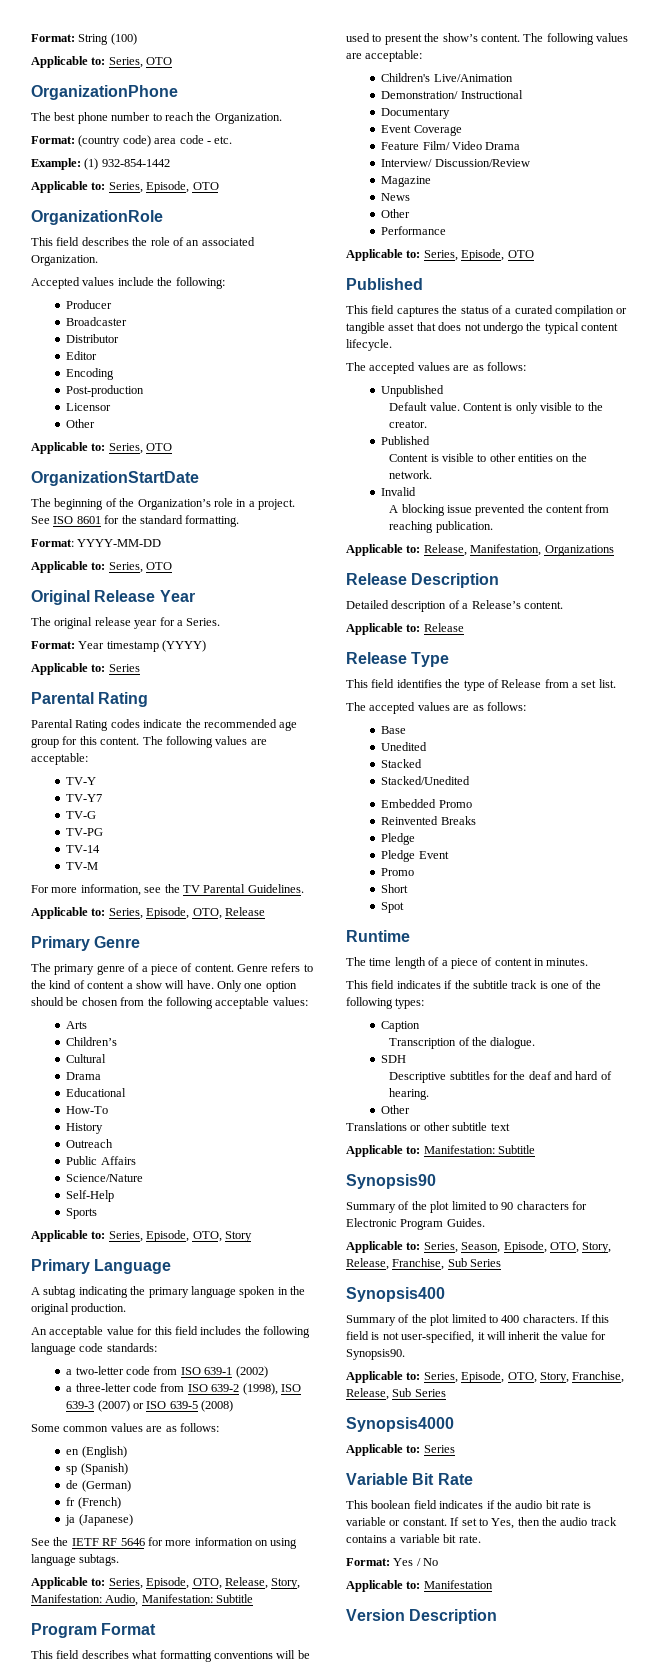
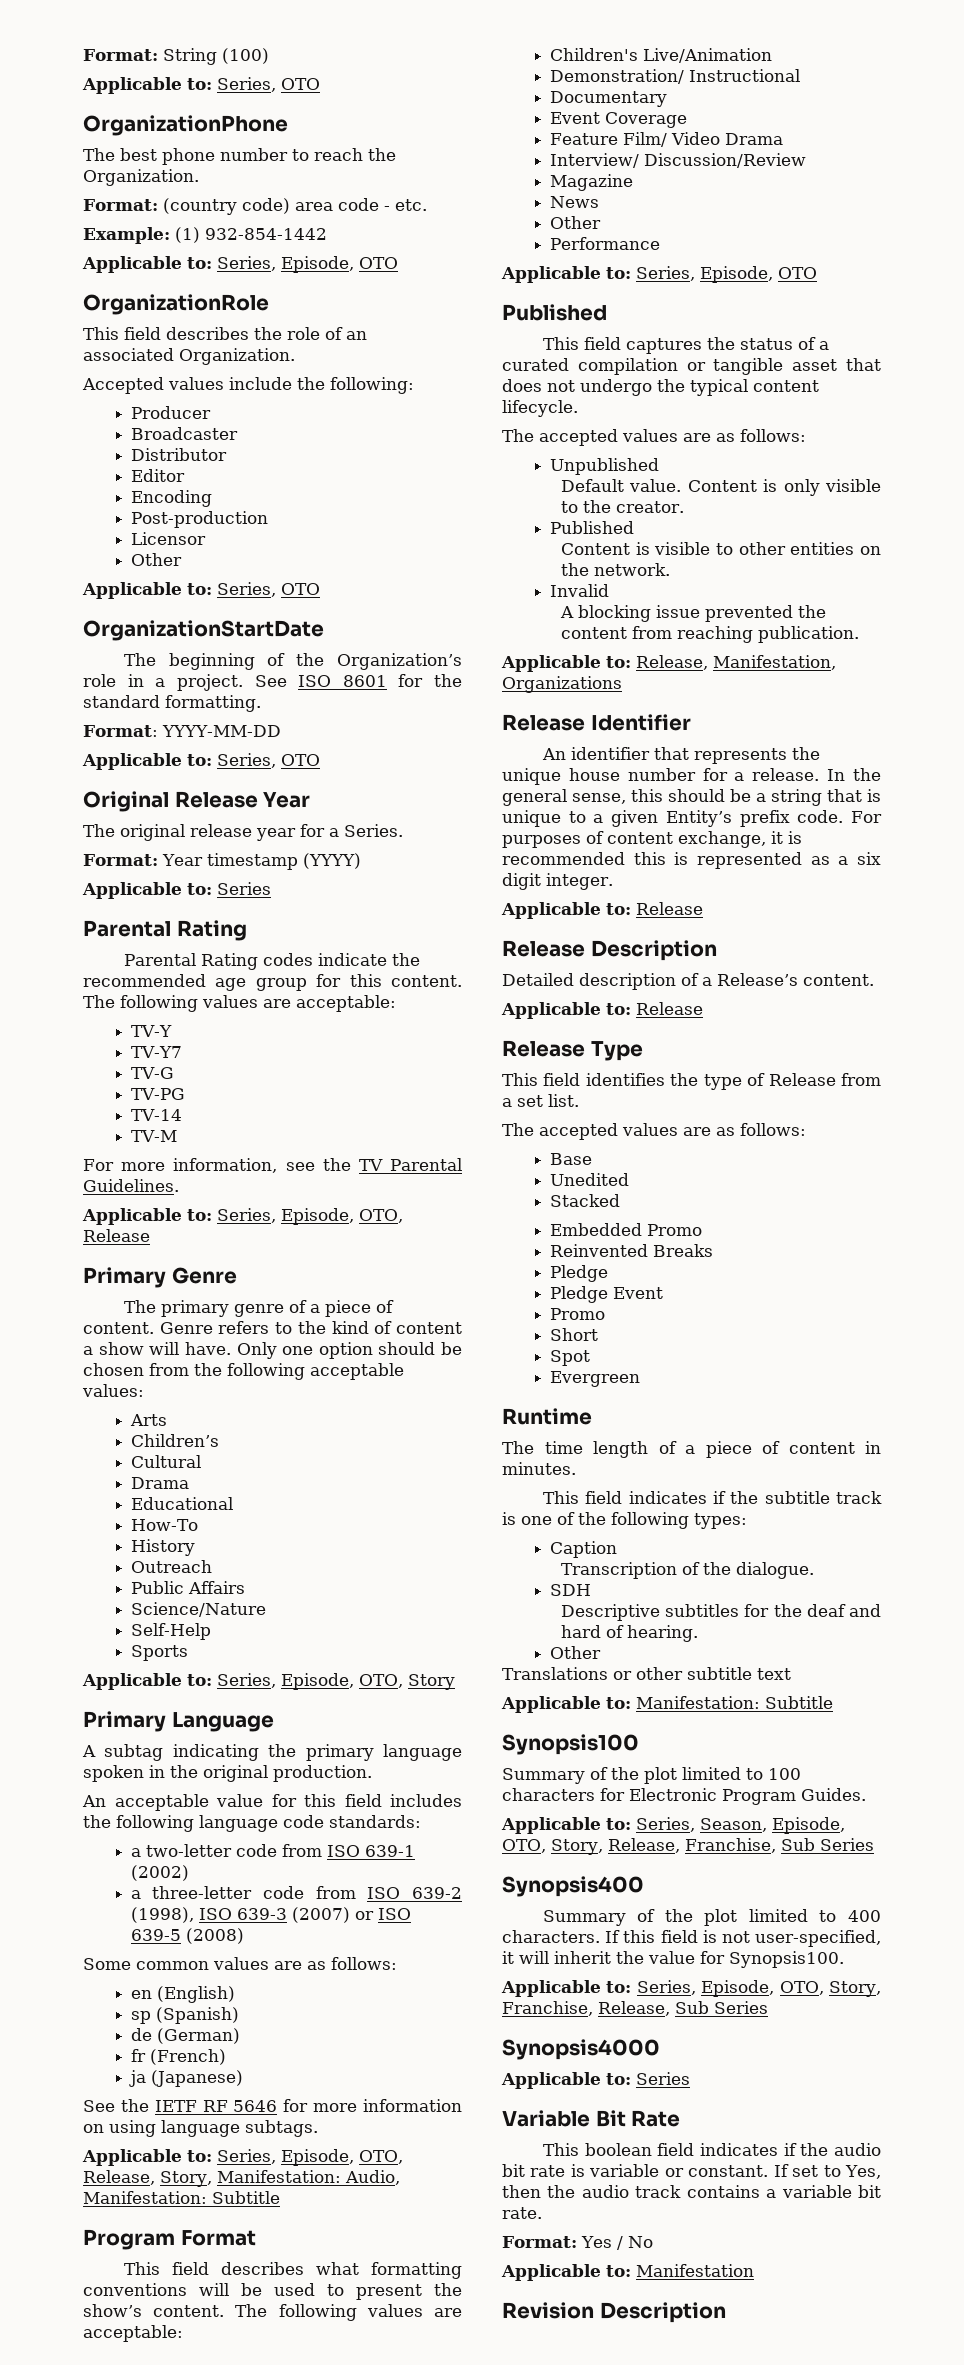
+ Release Identifier
+ An identifier that represents the unique house number for a release. In the general sense, this should be a string that is unique to a given Entity’s prefix code. For purposes of content exchange, it is recommended this is represented as a six digit integer.
+ Applicable to: Release
- Stacked/Unedited
+ Evergreen
- Synopsis90
- Summary of the plot limited to 90 characters for Electronic Program Guides.
+ Synopsis100
+ Summary of the plot limited to 100 characters for Electronic Program Guides.
- If this field is not user-specified, it will inherit the value for Synopsis90.
+ If this field is not user-specified, it will inherit the value for Synopsis100.
- Version Description
+ Revision Description

